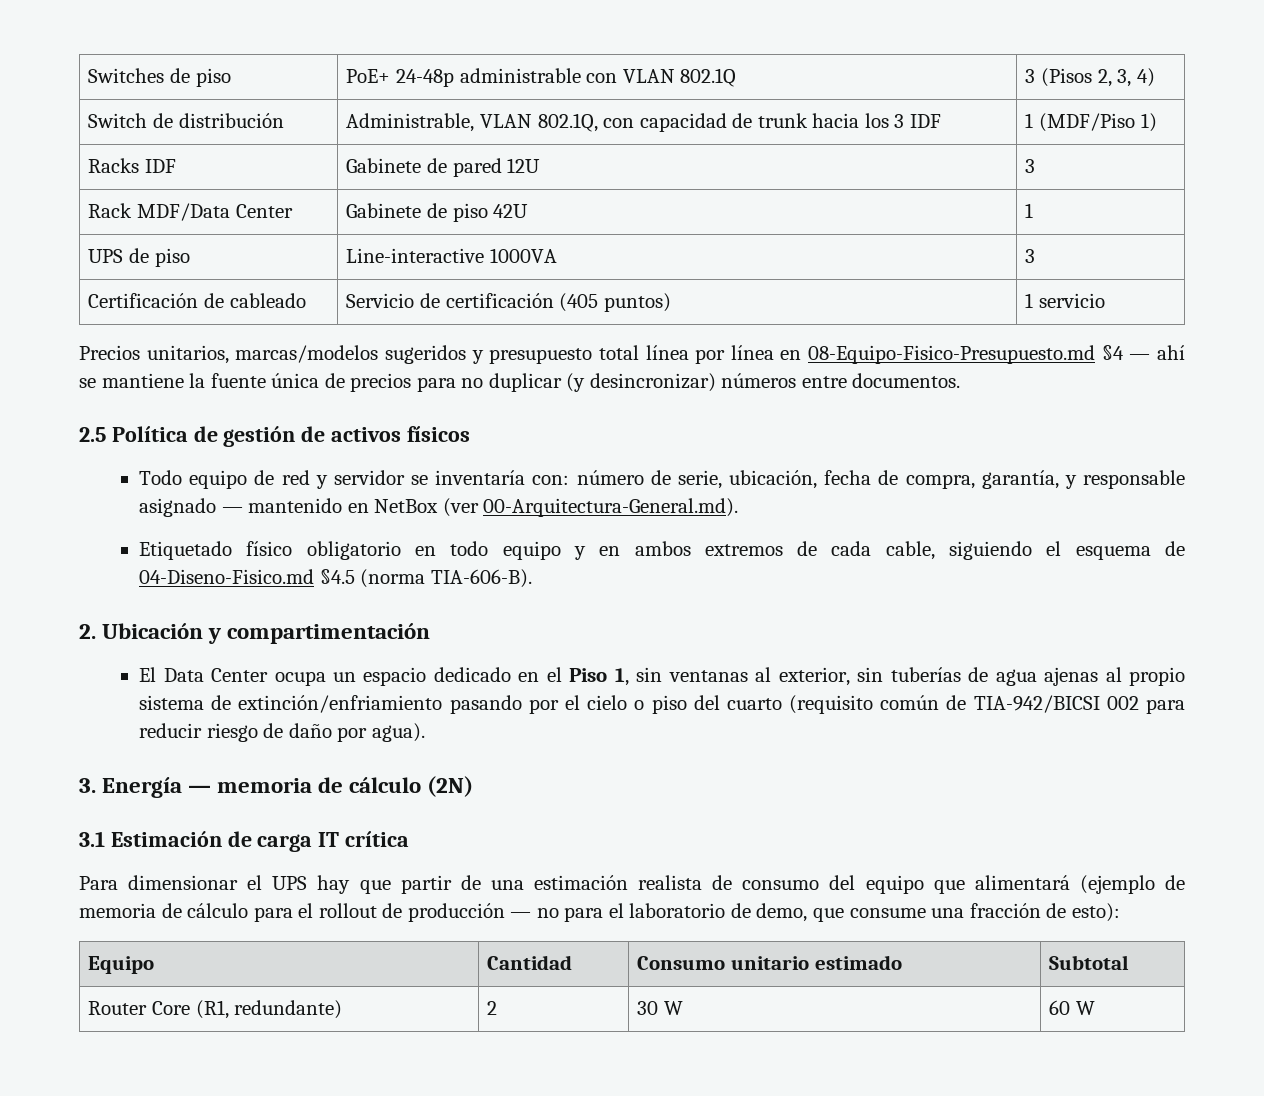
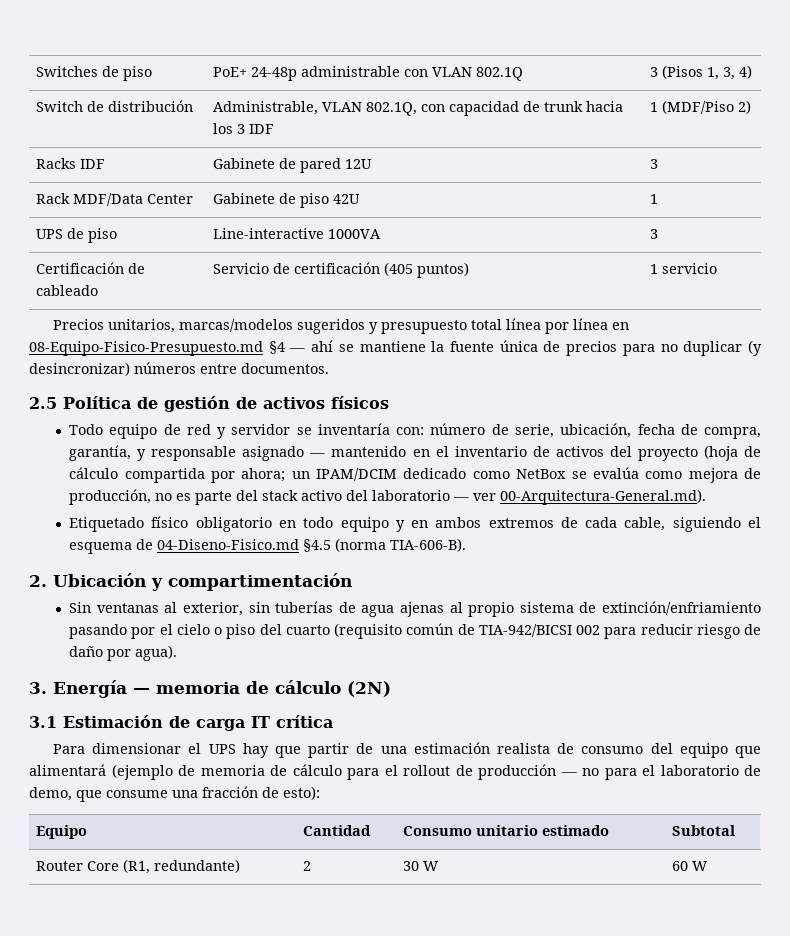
- Switches de piso | PoE+ 24-48p administrable con VLAN 802.1Q | 3 (Pisos 2, 3, 4)
+ Switches de piso | PoE+ 24-48p administrable con VLAN 802.1Q | 3 (Pisos 1, 3, 4)
- Switch de distribución | Administrable, VLAN 802.1Q, con capacidad de trunk hacia los 3 IDF | 1 (MDF/Piso 1)
+ Switch de distribución | Administrable, VLAN 802.1Q, con capacidad de trunk hacia los 3 IDF | 1 (MDF/Piso 2)
- Todo equipo de red y servidor se inventaría con: número de serie, ubicación, fecha de compra, garantía, y responsable asignado — mantenido en NetBox (ver 00-Arquitectura-General.md).
+ Todo equipo de red y servidor se inventaría con: número de serie, ubicación, fecha de compra, garantía, y responsable asignado — mantenido en el inventario de activos del proyecto (hoja de cálculo compartida por ahora; un IPAM/DCIM dedicado como NetBox se evalúa como mejora de producción, no es parte del stack activo del laboratorio — ver 00-Arquitectura-General.md).
- El Data Center ocupa un espacio dedicado en el Piso 1, sin ventanas al exterior, sin tuberías de agua ajenas al propio sistema de extinción/enfriamiento pasando por el cielo o piso del cuarto (requisito común de TIA-942/BICSI 002 para reducir riesgo de daño por agua).
+ Sin ventanas al exterior, sin tuberías de agua ajenas al propio sistema de extinción/enfriamiento pasando por el cielo o piso del cuarto (requisito común de TIA-942/BICSI 002 para reducir riesgo de daño por agua).

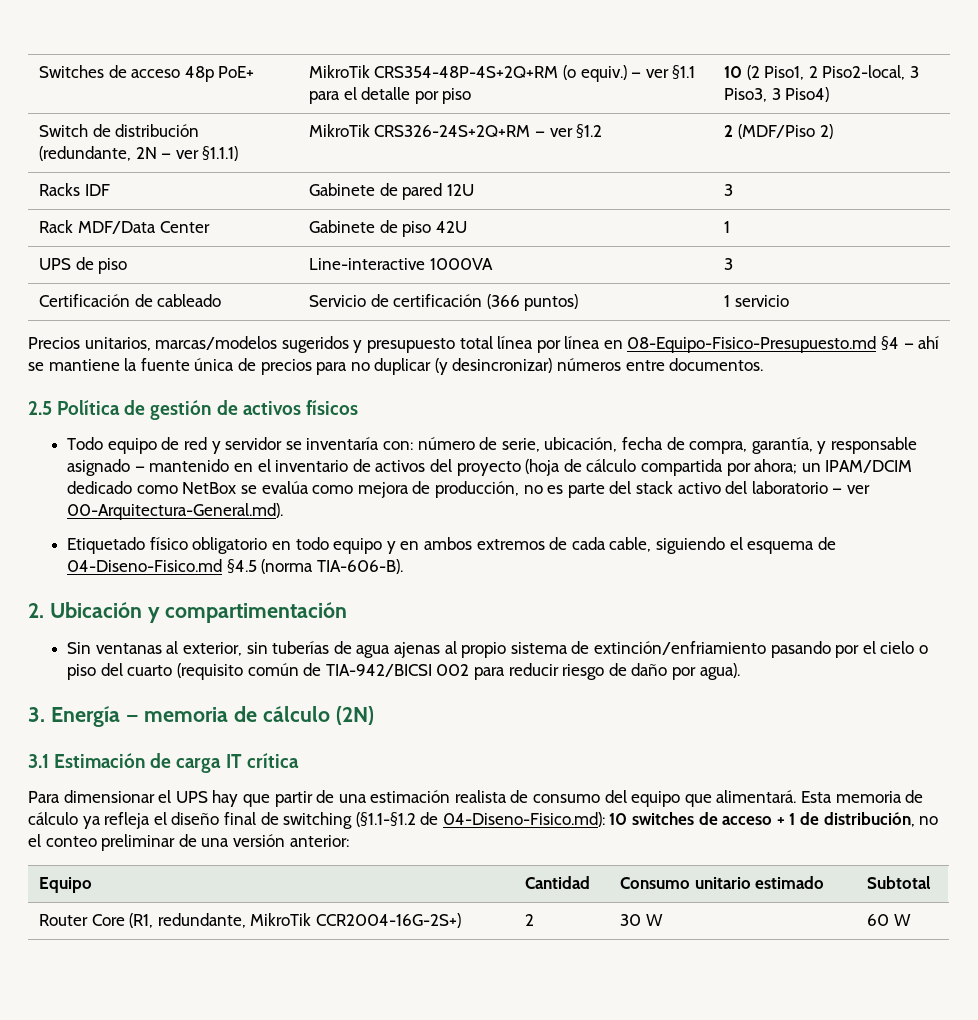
- Switches de piso | PoE+ 24-48p administrable con VLAN 802.1Q | 3 (Pisos 1, 3, 4)
- Switch de distribución | Administrable, VLAN 802.1Q, con capacidad de trunk hacia los 3 IDF | 1 (MDF/Piso 2)
+ Switches de acceso 48p PoE+ | MikroTik CRS354-48P-4S+2Q+RM (o equiv.) — ver §1.1 para el detalle por piso | 10 (2 Piso1, 2 Piso2-local, 3 Piso3, 3 Piso4)
+ Switch de distribución (redundante, 2N — ver §1.1.1) | MikroTik CRS326-24S+2Q+RM — ver §1.2 | 2 (MDF/Piso 2)
- Certificación de cableado | Servicio de certificación (405 puntos) | 1 servicio
+ Certificación de cableado | Servicio de certificación (366 puntos) | 1 servicio
- Para dimensionar el UPS hay que partir de una estimación realista de consumo del equipo que alimentará (ejemplo de memoria de cálculo para el rollout de producción — no para el laboratorio de demo, que consume una fracción de esto):
+ Para dimensionar el UPS hay que partir de una estimación realista de consumo del equipo que alimentará. Esta memoria de cálculo ya refleja el diseño final de switching (§1.1-§1.2 de 04-Diseno-Fisico.md): 10 switches de acceso + 1 de distribución, no el conteo preliminar de una versión anterior:
- Router Core (R1, redundante) | 2 | 30 W | 60 W
+ Router Core (R1, redundante, MikroTik CCR2004-16G-2S+) | 2 | 30 W | 60 W

